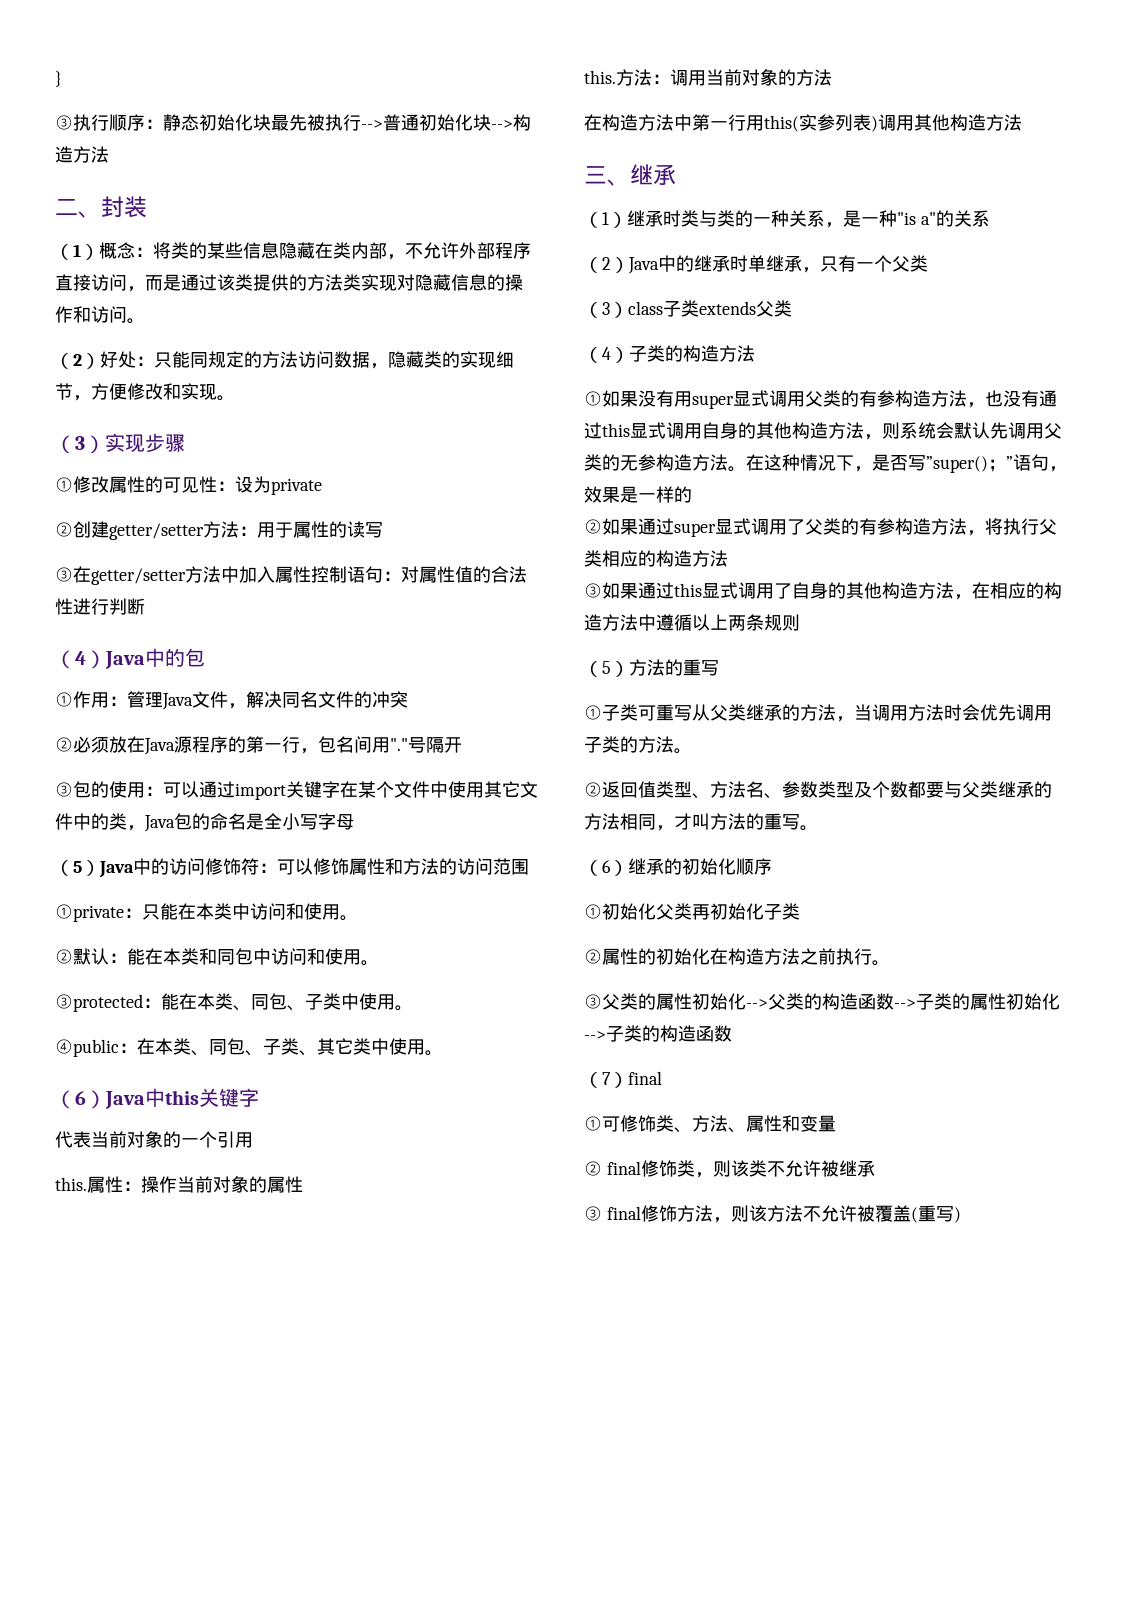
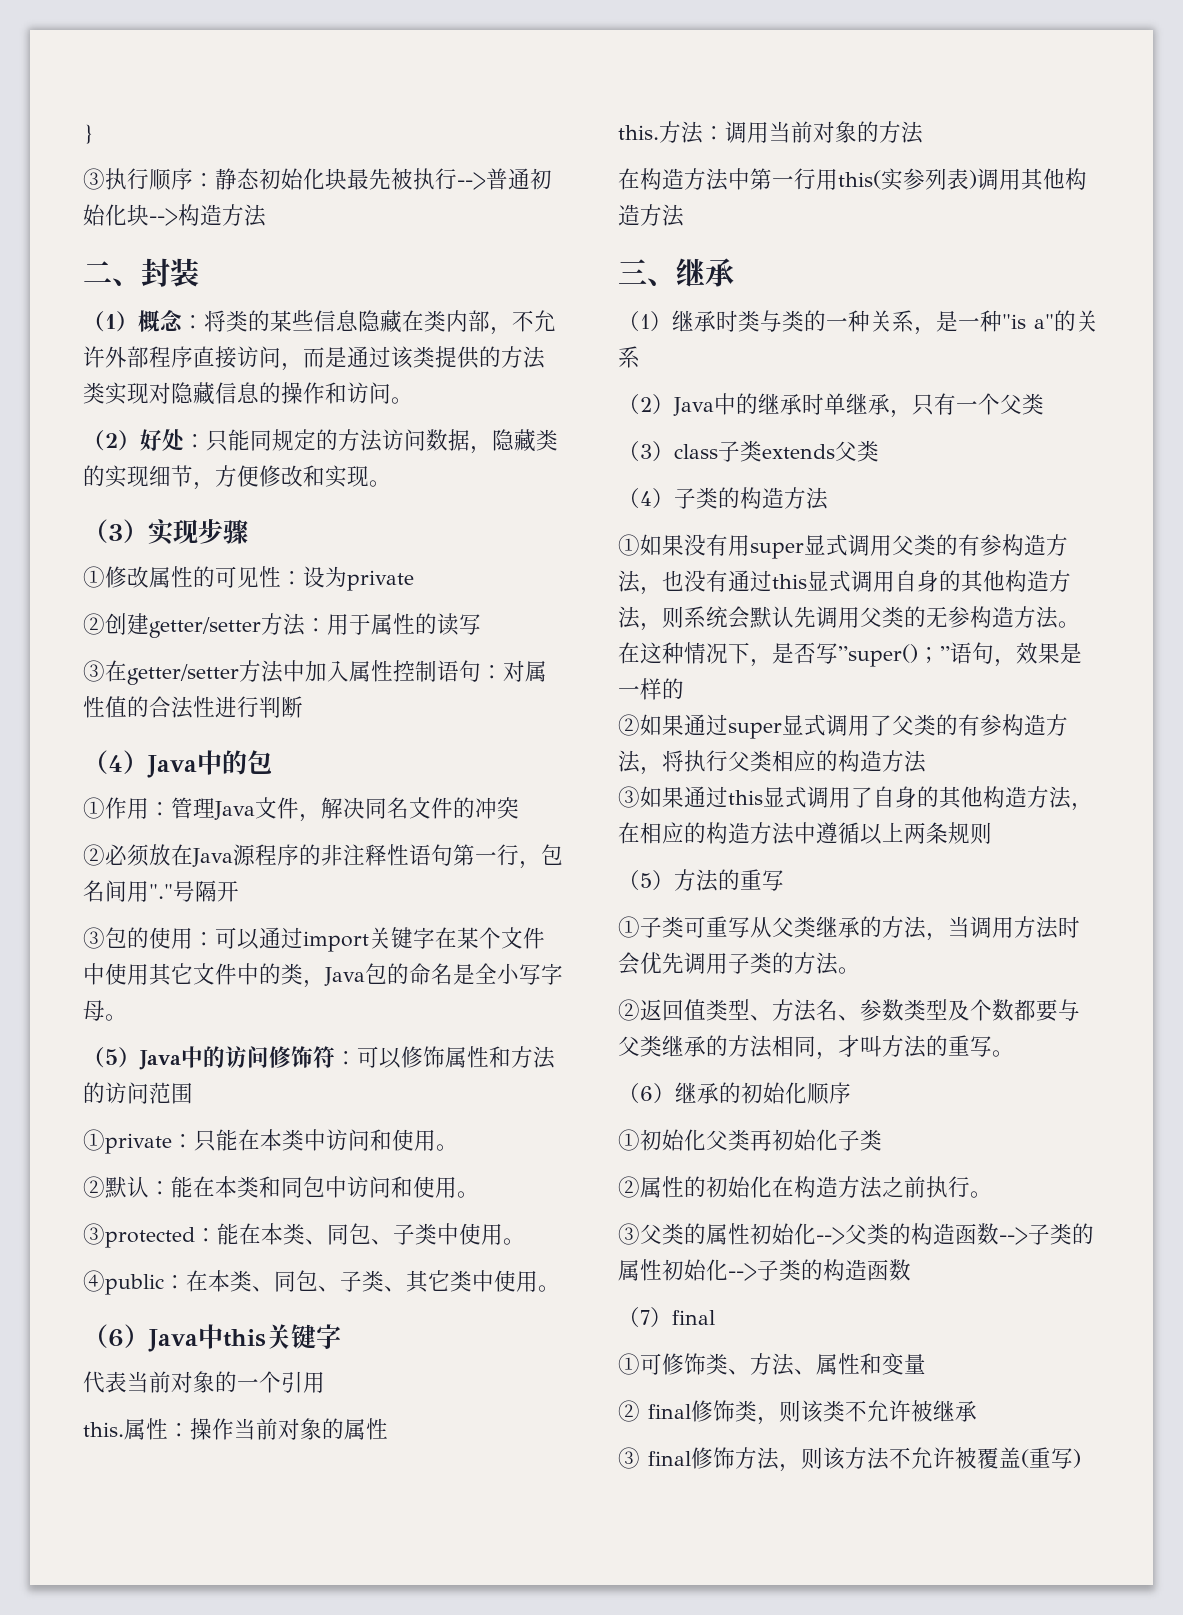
- ②必须放在Java源程序的第一行，包名间用"."
+ ②必须放在Java源程序的非注释性语句第一行，包名间用"."
- ③包的使用：可以通过import关键字在某个文件中使用其它文件中的类，Java包的命名是全小写字母
+ ③包的使用：可以通过import关键字在某个文件中使用其它文件中的类，Java包的命名是全小写字母。

